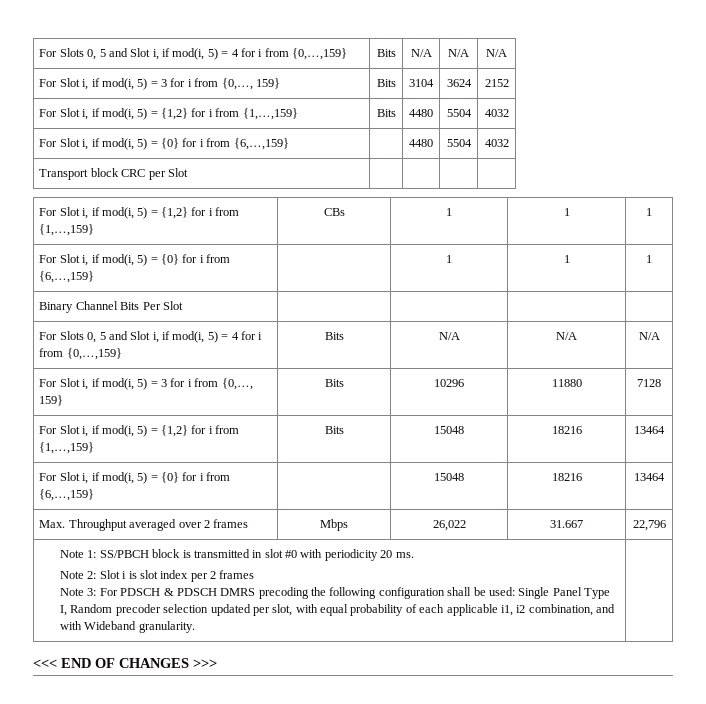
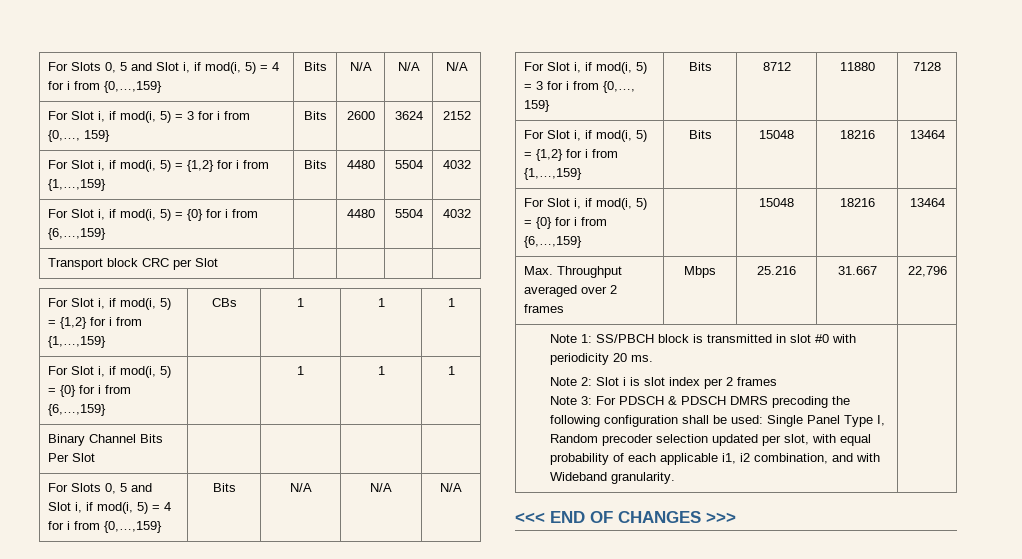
- For Slot i, if mod(i, 5) = 3 for i from {0,…, 159} | Bits | 3104 | 3624 | 2152
+ For Slot i, if mod(i, 5) = 3 for i from {0,…, 159} | Bits | 2600 | 3624 | 2152
- For Slot i, if mod(i, 5) = 3 for i from {0,…, 159} | Bits | 10296 | 11880 | 7128
+ For Slot i, if mod(i, 5) = 3 for i from {0,…, 159} | Bits | 8712 | 11880 | 7128
- Max. Throughput averaged over 2 frames | Mbps | 26,022 | 31.667 | 22,796
+ Max. Throughput averaged over 2 frames | Mbps | 25.216 | 31.667 | 22,796

